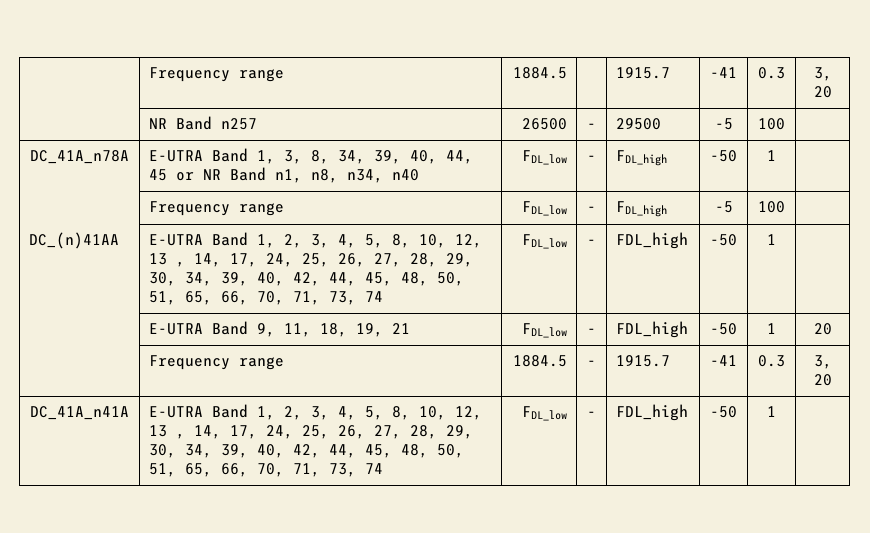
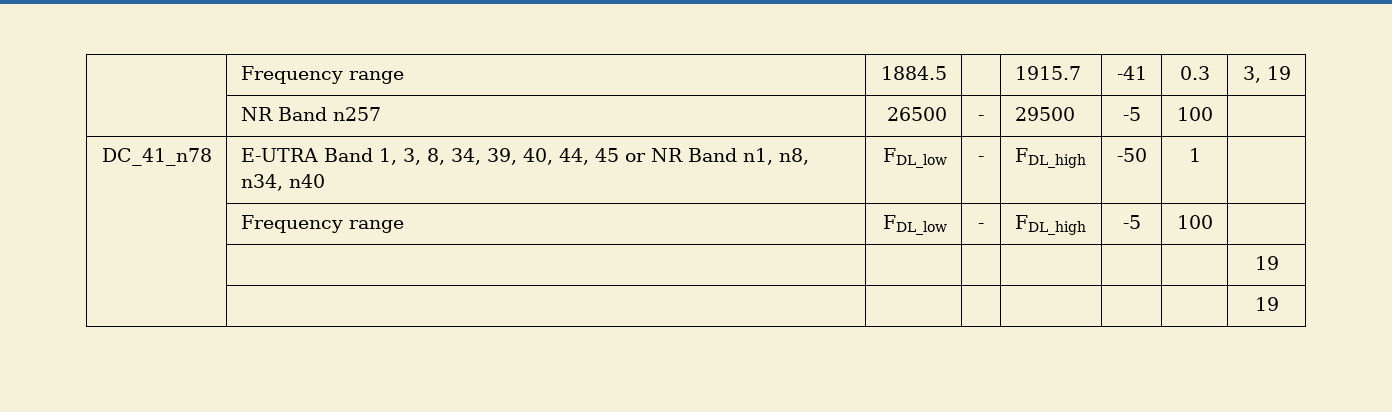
- | Frequency range | 1884.5 | | 1915.7 | -41 | 0.3 | 3, 20
+ | Frequency range | 1884.5 | | 1915.7 | -41 | 0.3 | 3, 19
- DC_41A_n78A | E-UTRA Band 1, 3, 8, 34, 39, 40, 44, 45 or NR Band n1, n8, n34, n40 | FDL_low | - | FDL_high | -50 | 1 |
+ DC_41_n78 | E-UTRA Band 1, 3, 8, 34, 39, 40, 44, 45 or NR Band n1, n8, n34, n40 | FDL_low | - | FDL_high | -50 | 1 |
  | Frequency range | FDL_low | - | FDL_high | -5 | 100 |
- DC_(n)41AA | E-UTRA Band 1, 2, 3, 4, 5, 8, 10, 12, 13 , 14, 17, 24, 25, 26, 27, 28, 29, 30, 34, 39, 40, 42, 44, 45, 48, 50, 51, 65, 66, 70, 71, 73, 74 | FDL_low | - | FDL_high | -50 | 1 |
- | E-UTRA Band 9, 11, 18, 19, 21 | FDL_low | - | FDL_high | -50 | 1 | 20
- | Frequency range | 1884.5 | - | 1915.7 | -41 | 0.3 | 3, 20
- DC_41A_n41A | E-UTRA Band 1, 2, 3, 4, 5, 8, 10, 12, 13 , 14, 17, 24, 25, 26, 27, 28, 29, 30, 34, 39, 40, 42, 44, 45, 48, 50, 51, 65, 66, 70, 71, 73, 74 | FDL_low | - | FDL_high | -50 | 1
+ | | | | | | | 19
+ | | | | | | | 19

